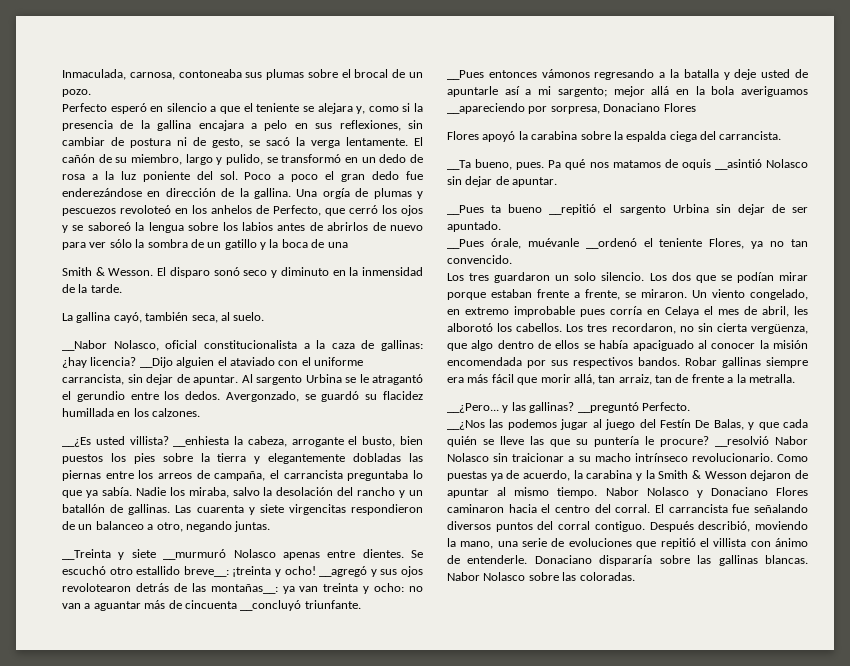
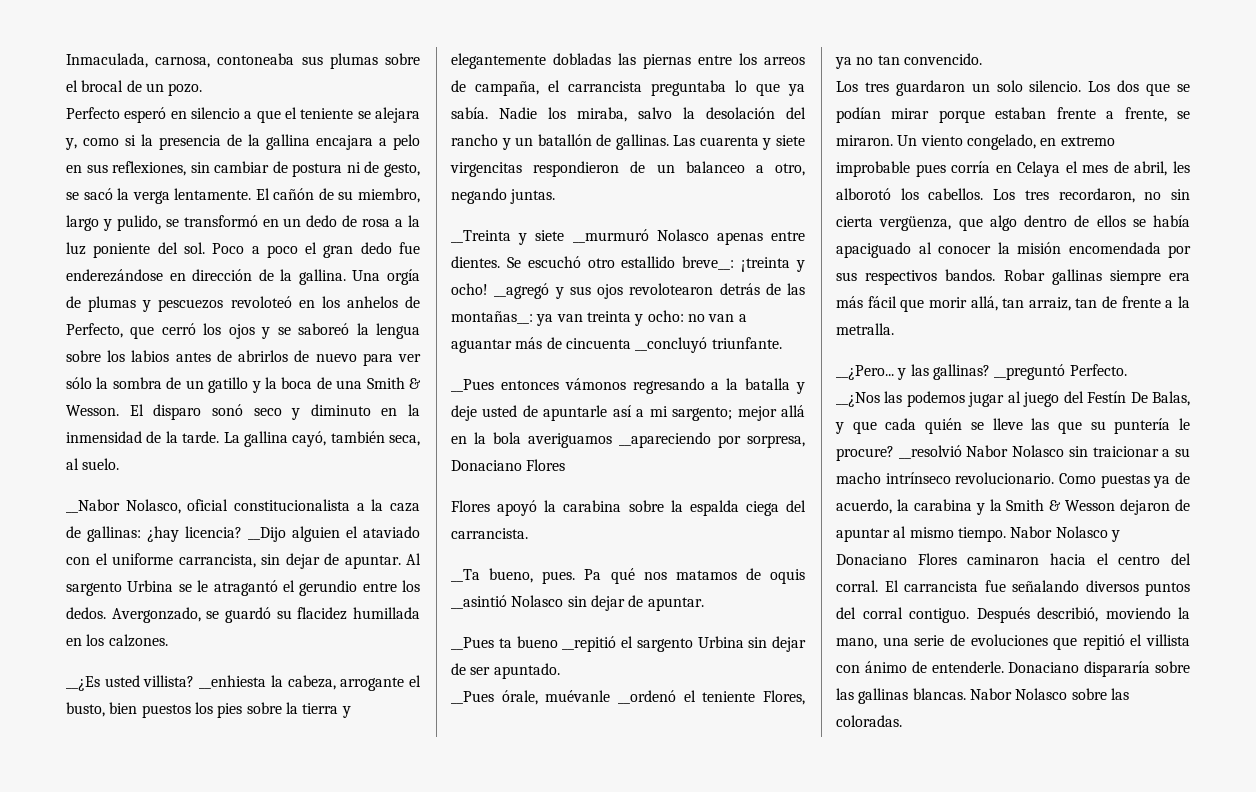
- Una orgía de plumas y pescuezos revoloteó en los anhelos de Perfecto, que cerró los ojos y se saboreó la lengua sobre los labios antes de abrirlos de nuevo para ver sólo la sombra de un gatillo y la boca de una
- Smith & Wesson.
+ Una orgía de plumas y pescuezos revoloteó en los anhelos de Perfecto, que cerró los ojos y se saboreó la lengua sobre los labios antes de abrirlos de nuevo para ver sólo la sombra de un gatillo y la boca de una Smith & Wesson.
- El disparo sonó seco y diminuto en la inmensidad de la tarde.
- La gallina cayó, también seca, al suelo.
+ El disparo sonó seco y diminuto en la inmensidad de la tarde. La gallina cayó, también seca, al suelo.

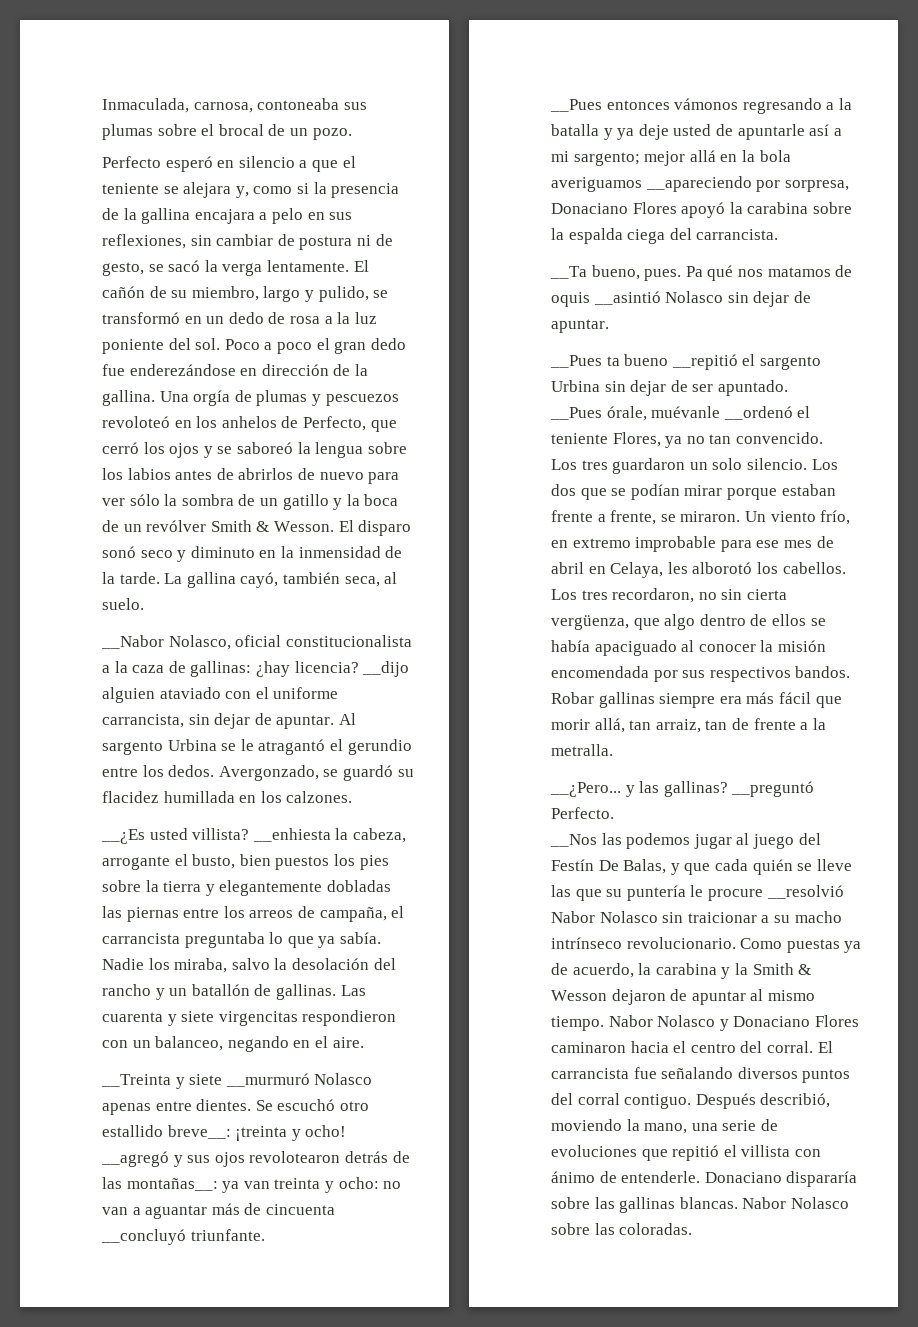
- Una orgía de plumas y pescuezos revoloteó en los anhelos de Perfecto, que cerró los ojos y se saboreó la lengua sobre los labios antes de abrirlos de nuevo para ver sólo la sombra de un gatillo y la boca de una Smith & Wesson.
+ Una orgía de plumas y pescuezos revoloteó en los anhelos de Perfecto, que cerró los ojos y se saboreó la lengua sobre los labios antes de abrirlos de nuevo para ver sólo la sombra de un gatillo y la boca de un revólver Smith & Wesson.
- __Dijo alguien el ataviado con el uniforme carrancista, sin dejar de apuntar.
+ __dijo alguien ataviado con el uniforme carrancista, sin dejar de apuntar.
- Las cuarenta y siete virgencitas respondieron de un balanceo a otro, negando juntas.
+ Las cuarenta y siete virgencitas respondieron con un balanceo, negando en el aire.
- __Pues entonces vámonos regresando a la batalla y deje usted de apuntarle así a mi sargento; mejor allá en la bola averiguamos __apareciendo por sorpresa, Donaciano Flores
- Flores apoyó la carabina sobre la espalda ciega del carrancista.
+ __Pues entonces vámonos regresando a la batalla y ya deje usted de apuntarle así a mi sargento; mejor allá en la bola averiguamos __apareciendo por sorpresa, Donaciano Flores apoyó la carabina sobre la espalda ciega del carrancista.
- Un viento congelado, en extremo improbable pues corría en Celaya el mes de abril, les alborotó los cabellos.
+ Un viento frío, en extremo improbable para ese mes de abril en Celaya, les alborotó los cabellos.
- __¿Nos las podemos jugar al juego del Festín De Balas, y que cada quién se lleve las que su puntería le procure? __resolvió Nabor Nolasco sin traicionar a su macho intrínseco revolucionario.
+ __Nos las podemos jugar al juego del Festín De Balas, y que cada quién se lleve las que su puntería le procure __resolvió Nabor Nolasco sin traicionar a su macho intrínseco revolucionario.

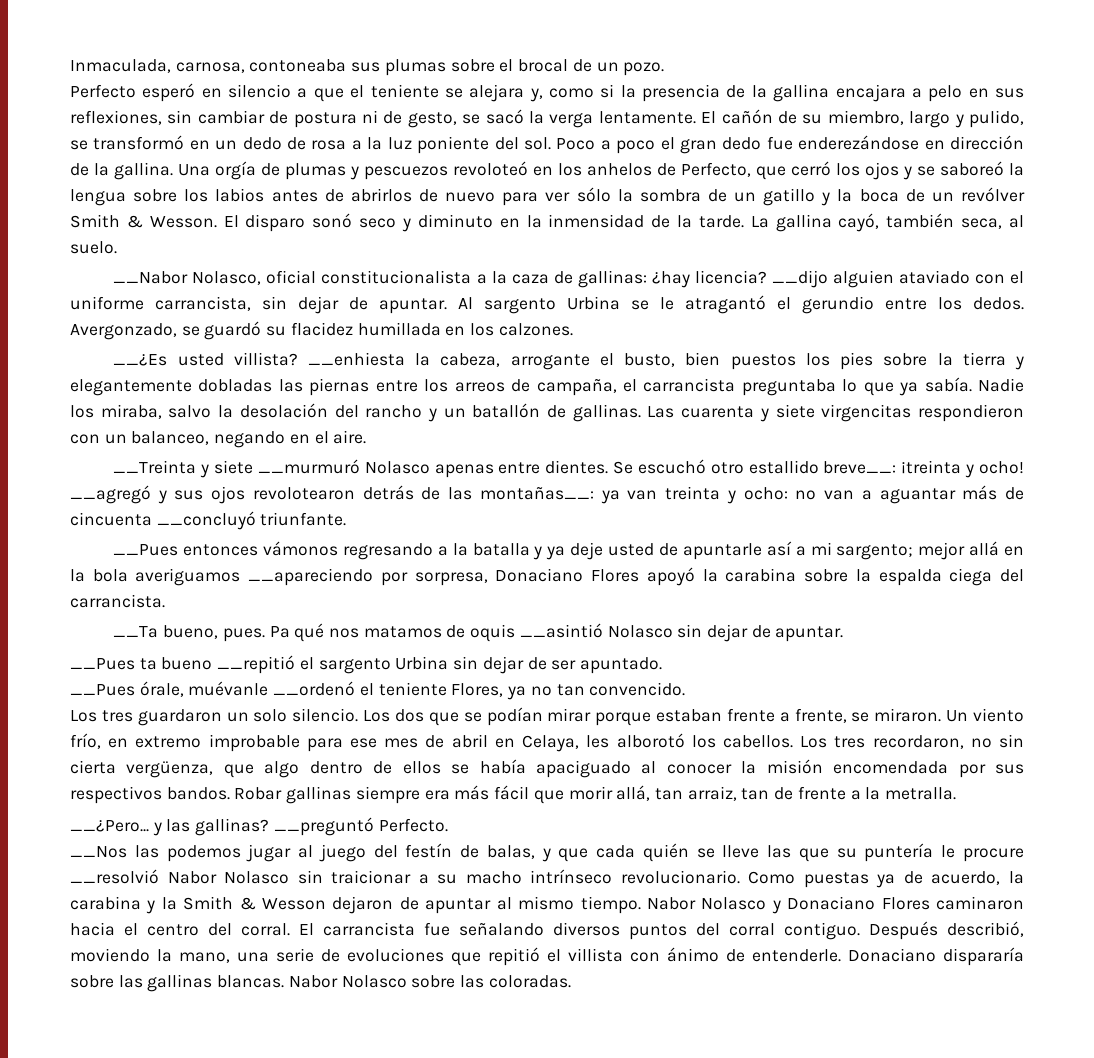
- __Nos las podemos jugar al juego del Festín De Balas, y que cada quién se lleve las que su puntería le procure __resolvió Nabor Nolasco sin traicionar a su macho intrínseco revolucionario.
+ __Nos las podemos jugar al juego del festín de balas, y que cada quién se lleve las que su puntería le procure __resolvió Nabor Nolasco sin traicionar a su macho intrínseco revolucionario.

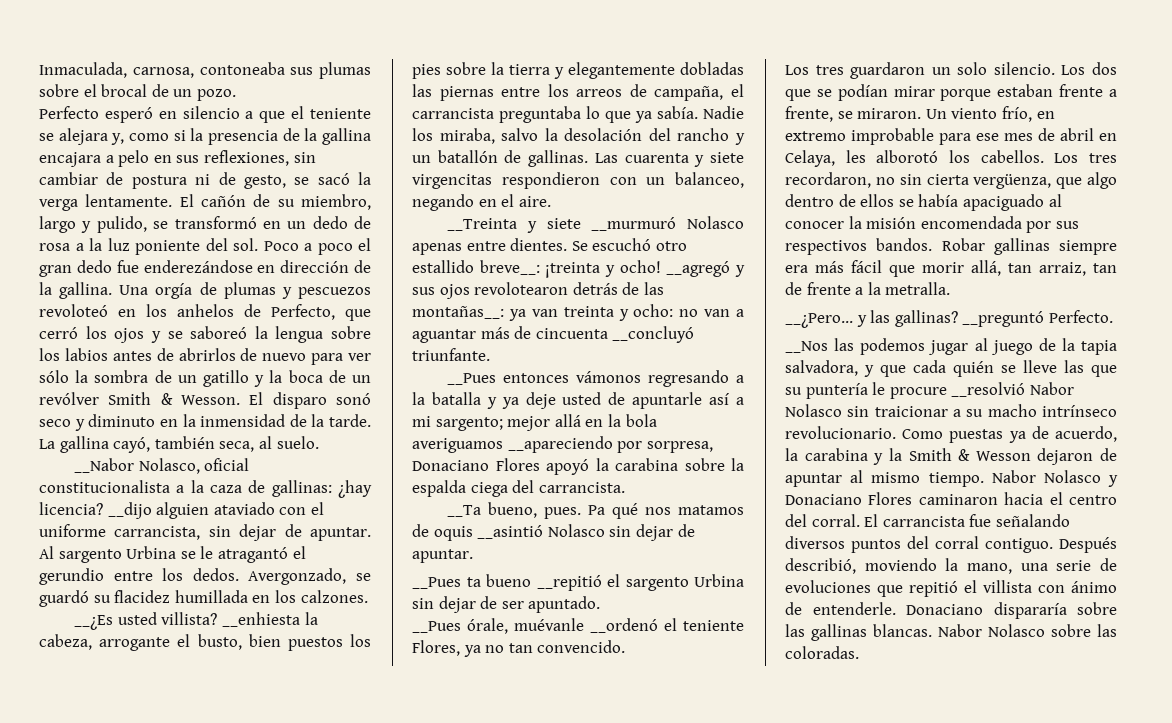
- __Nos las podemos jugar al juego del festín de balas, y que cada quién se lleve las que su puntería le procure __resolvió Nabor Nolasco sin traicionar a su macho intrínseco revolucionario.
+ __Nos las podemos jugar al juego de la tapia salvadora, y que cada quién se lleve las que su puntería le procure __resolvió Nabor Nolasco sin traicionar a su macho intrínseco revolucionario.

